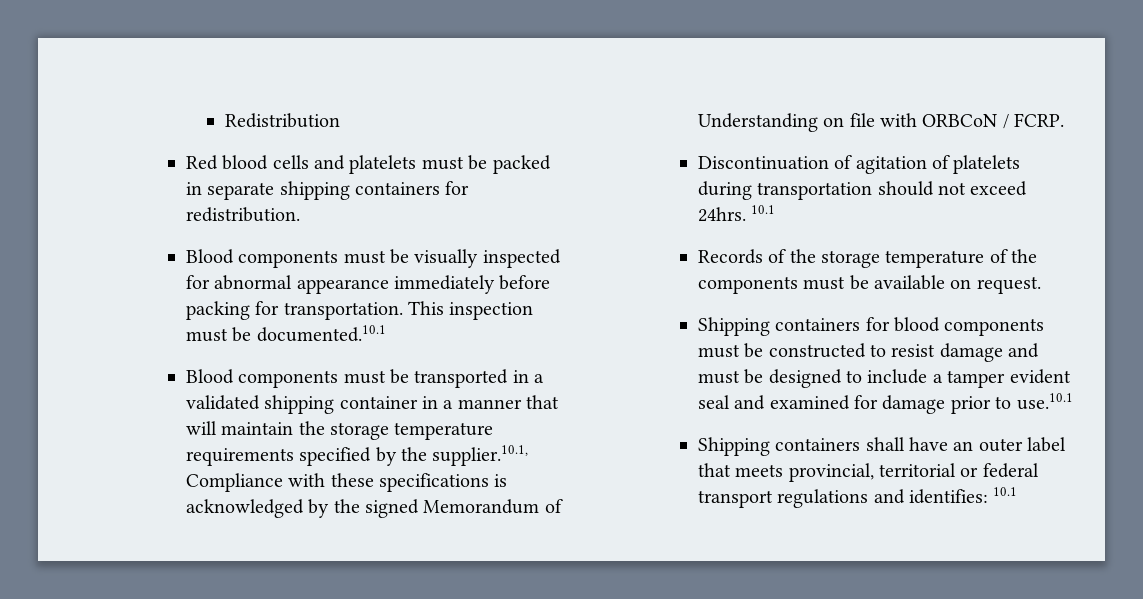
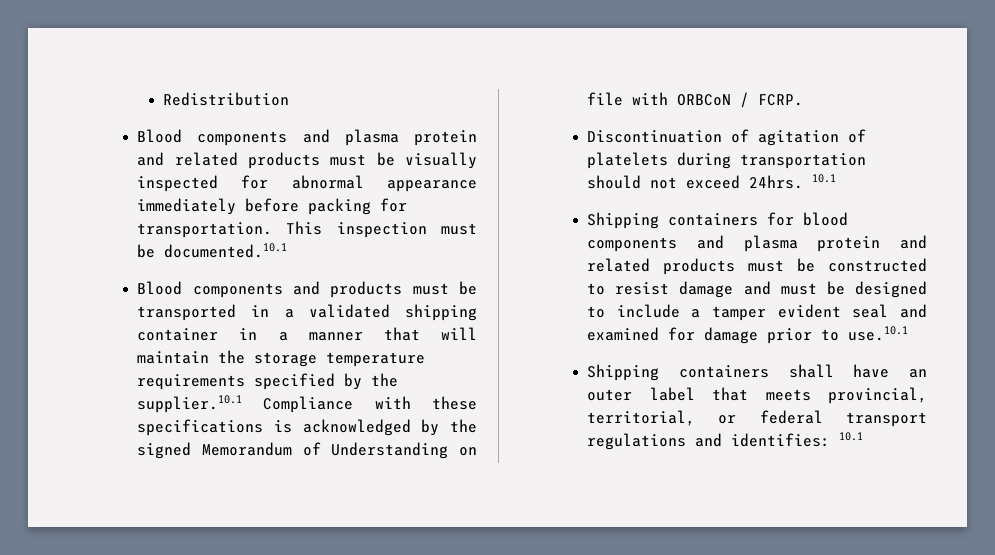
- Red blood cells and platelets must be packed in separate shipping containers for redistribution.
- Blood components must be visually inspected for abnormal appearance immediately before packing for transportation.
+ Blood components and plasma protein and related products must be visually inspected for abnormal appearance immediately before packing for transportation.
- Blood components must be transported in a validated shipping container in a manner that will maintain the storage temperature requirements specified by the supplier.10.1, Compliance with these specifications is acknowledged by the signed Memorandum of Understanding on file with ORBCoN / FCRP.
+ Blood components and products must be transported in a validated shipping container in a manner that will maintain the storage temperature requirements specified by the supplier.10.1 Compliance with these specifications is acknowledged by the signed Memorandum of Understanding on file with ORBCoN / FCRP.
- Records of the storage temperature of the components must be available on request.
- Shipping containers for blood components must be constructed to resist damage and must be designed to include a tamper evident seal and examined for damage prior to use.10.1
+ Shipping containers for blood components and plasma protein and related products must be constructed to resist damage and must be designed to include a tamper evident seal and examined for damage prior to use.10.1
- Shipping containers shall have an outer label that meets provincial, territorial or federal transport regulations and identifies: 10.1
+ Shipping containers shall have an outer label that meets provincial, territorial, or federal transport regulations and identifies: 10.1

